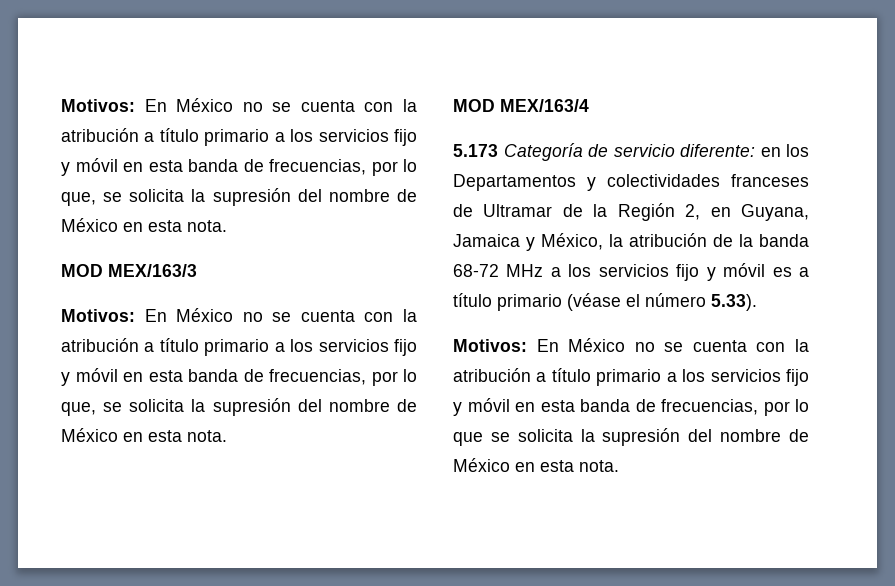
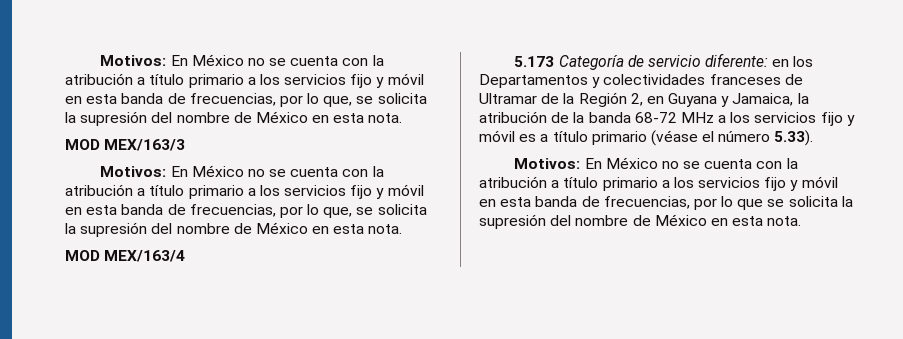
- 5.173 Categoría de servicio diferente: en los Departamentos y colectividades franceses de Ultramar de la Región 2, en Guyana, Jamaica y México, la atribución de la banda 68-72 MHz a los servicios fijo y móvil es a título primario (véase el número 5.33).
+ 5.173 Categoría de servicio diferente: en los Departamentos y colectividades franceses de Ultramar de la Región 2, en Guyana y Jamaica, la atribución de la banda 68-72 MHz a los servicios fijo y móvil es a título primario (véase el número 5.33).

